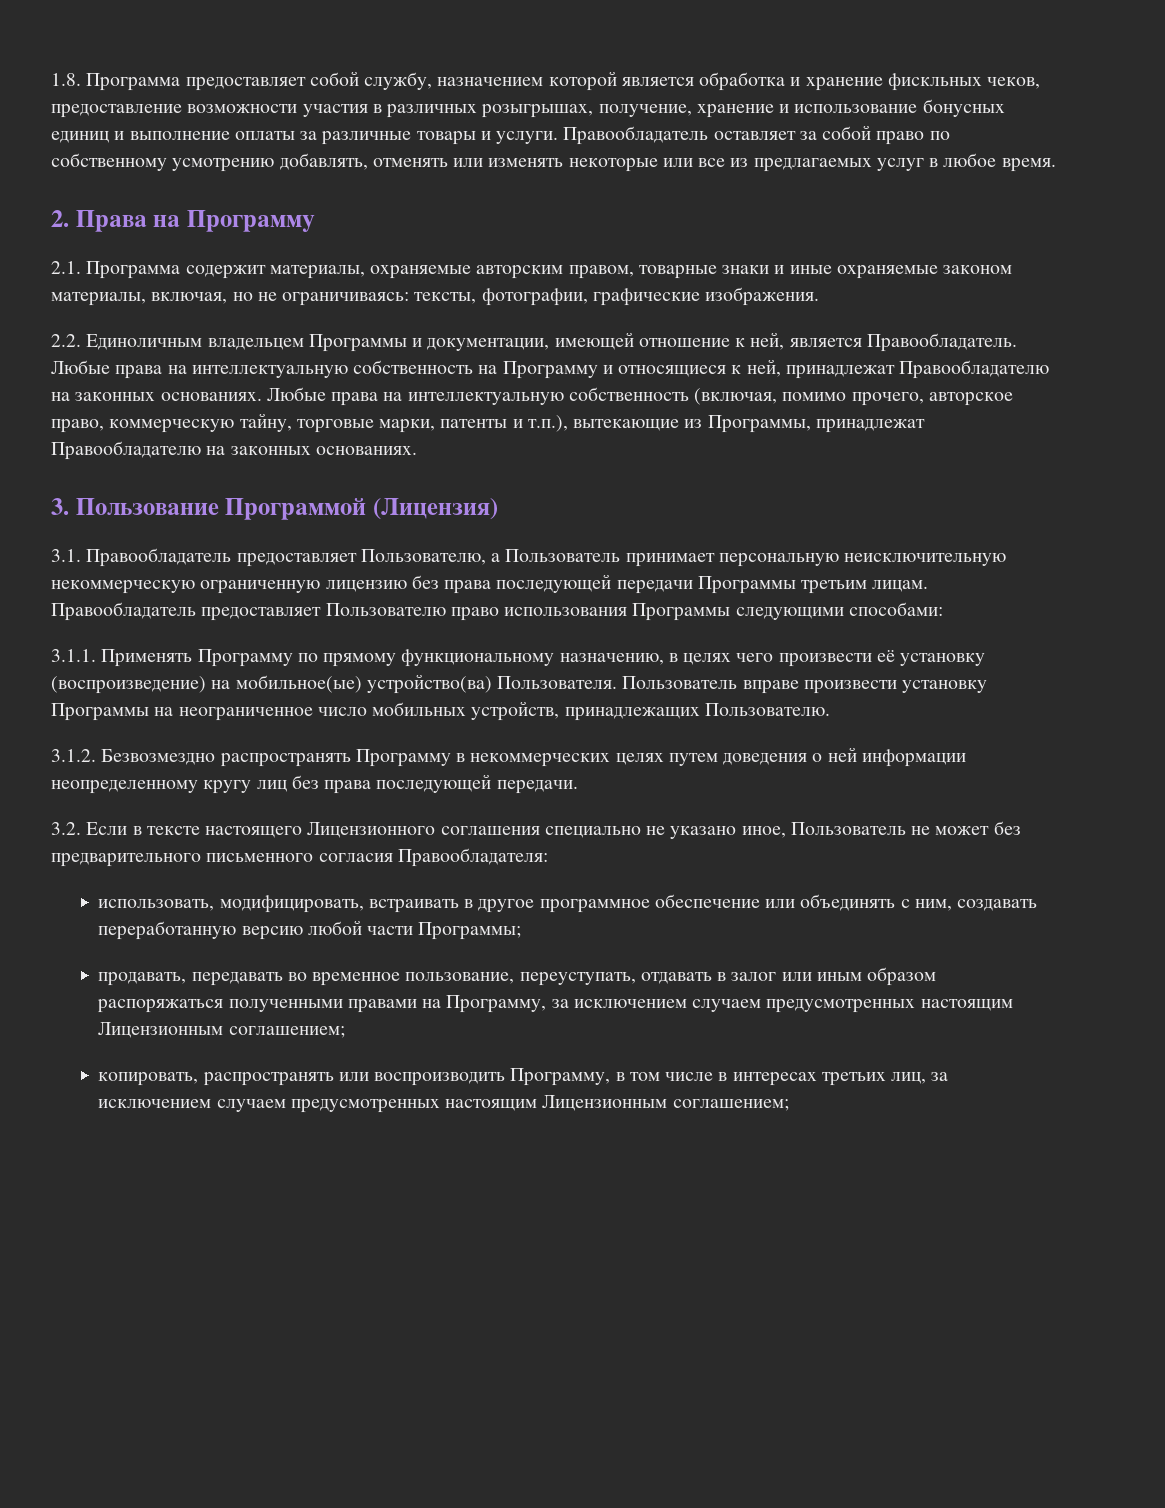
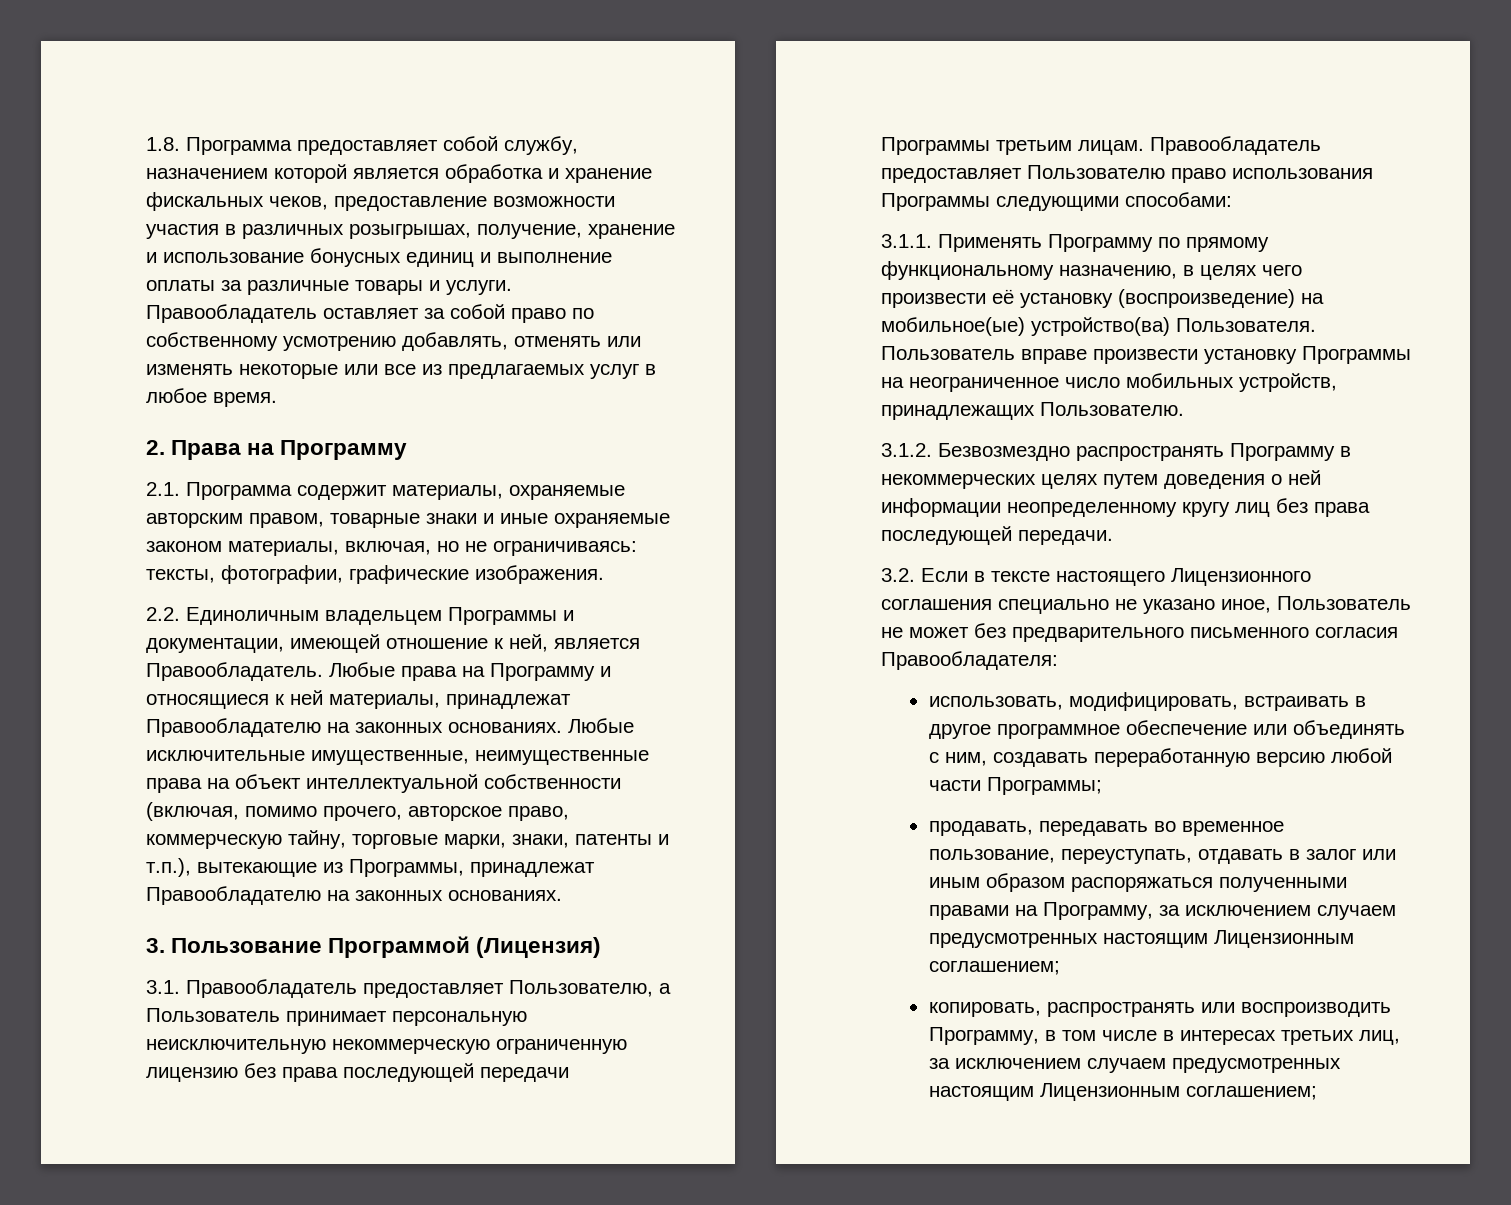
- 1.8. Программа предоставляет собой службу, назначением которой является обработка и хранение фискльных чеков, предоставление возможности участия в различных розыгрышах, получение, хранение и использование бонусных единиц и выполнение оплаты за различные товары и услуги.
+ 1.8. Программа предоставляет собой службу, назначением которой является обработка и хранение фискальных чеков, предоставление возможности участия в различных розыгрышах, получение, хранение и использование бонусных единиц и выполнение оплаты за различные товары и услуги.
- Любые права на интеллектуальную собственность на Программу и относящиеся к ней, принадлежат Правообладателю на законных основаниях.
+ Любые права на Программу и относящиеся к ней материалы, принадлежат Правообладателю на законных основаниях.
- Любые права на интеллектуальную собственность (включая, помимо прочего, авторское право, коммерческую тайну, торговые марки, патенты и т.п.), вытекающие из Программы, принадлежат Правообладателю на законных основаниях.
+ Любые исключительные имущественные, неимущественные права на объект интеллектуальной собственности (включая, помимо прочего, авторское право, коммерческую тайну, торговые марки, знаки, патенты и т.п.), вытекающие из Программы, принадлежат Правообладателю на законных основаниях.

